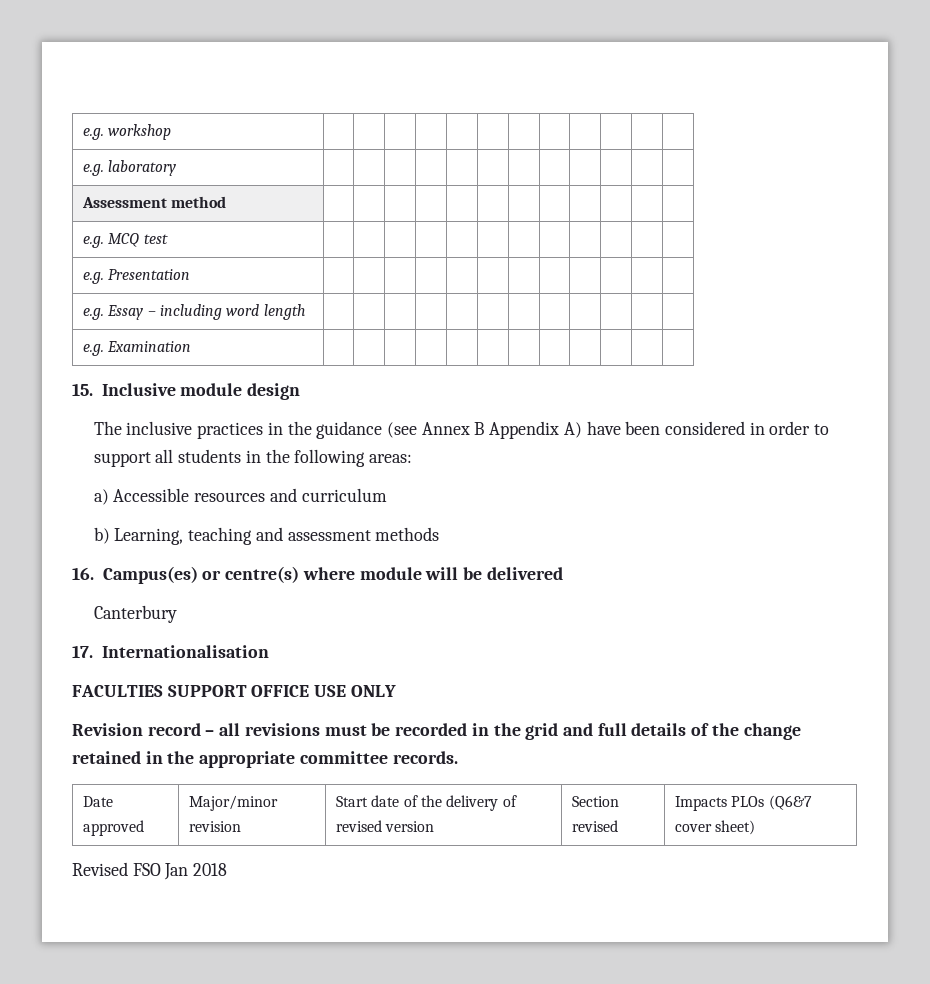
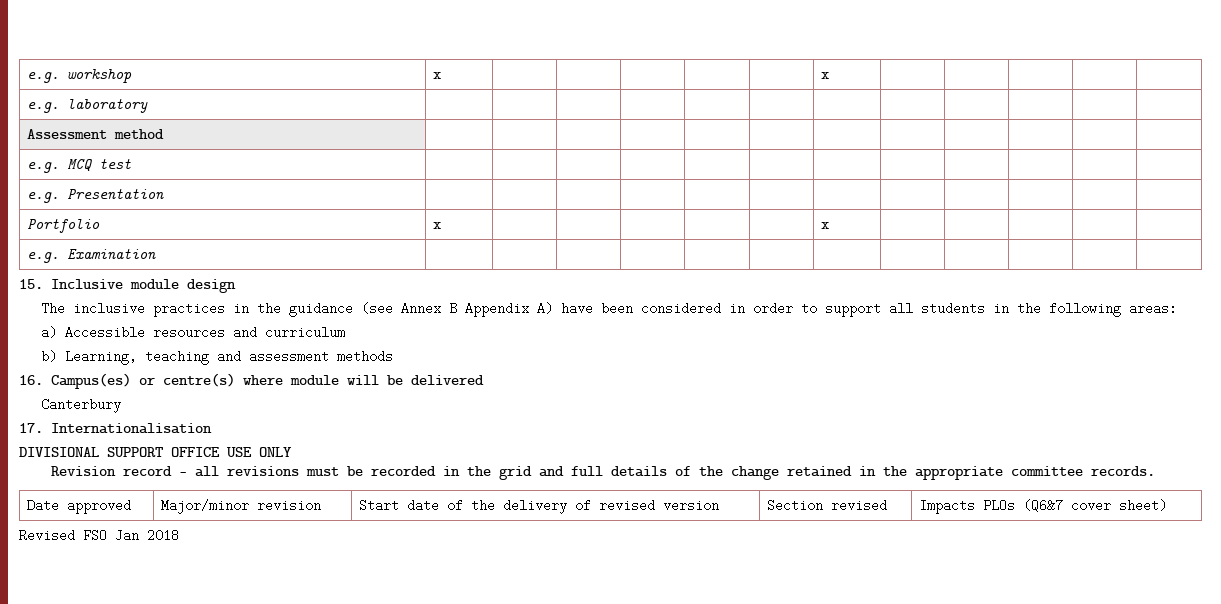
- e.g. workshop | | | | | | | | | | | |
+ e.g. workshop | x | | | | | | x | | | | |
- e.g. Essay – including word length | | | | | | | | | | | |
+ Portfolio | x | | | | | | x | | | | |
- FACULTIES SUPPORT OFFICE USE ONLY
+ DIVISIONAL SUPPORT OFFICE USE ONLY

